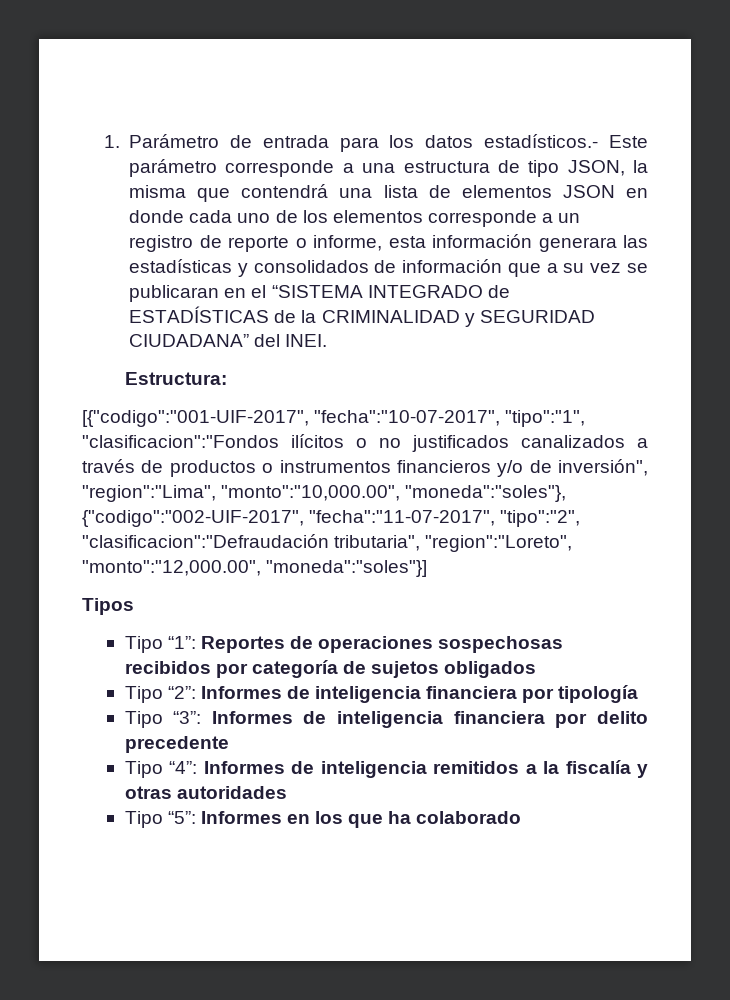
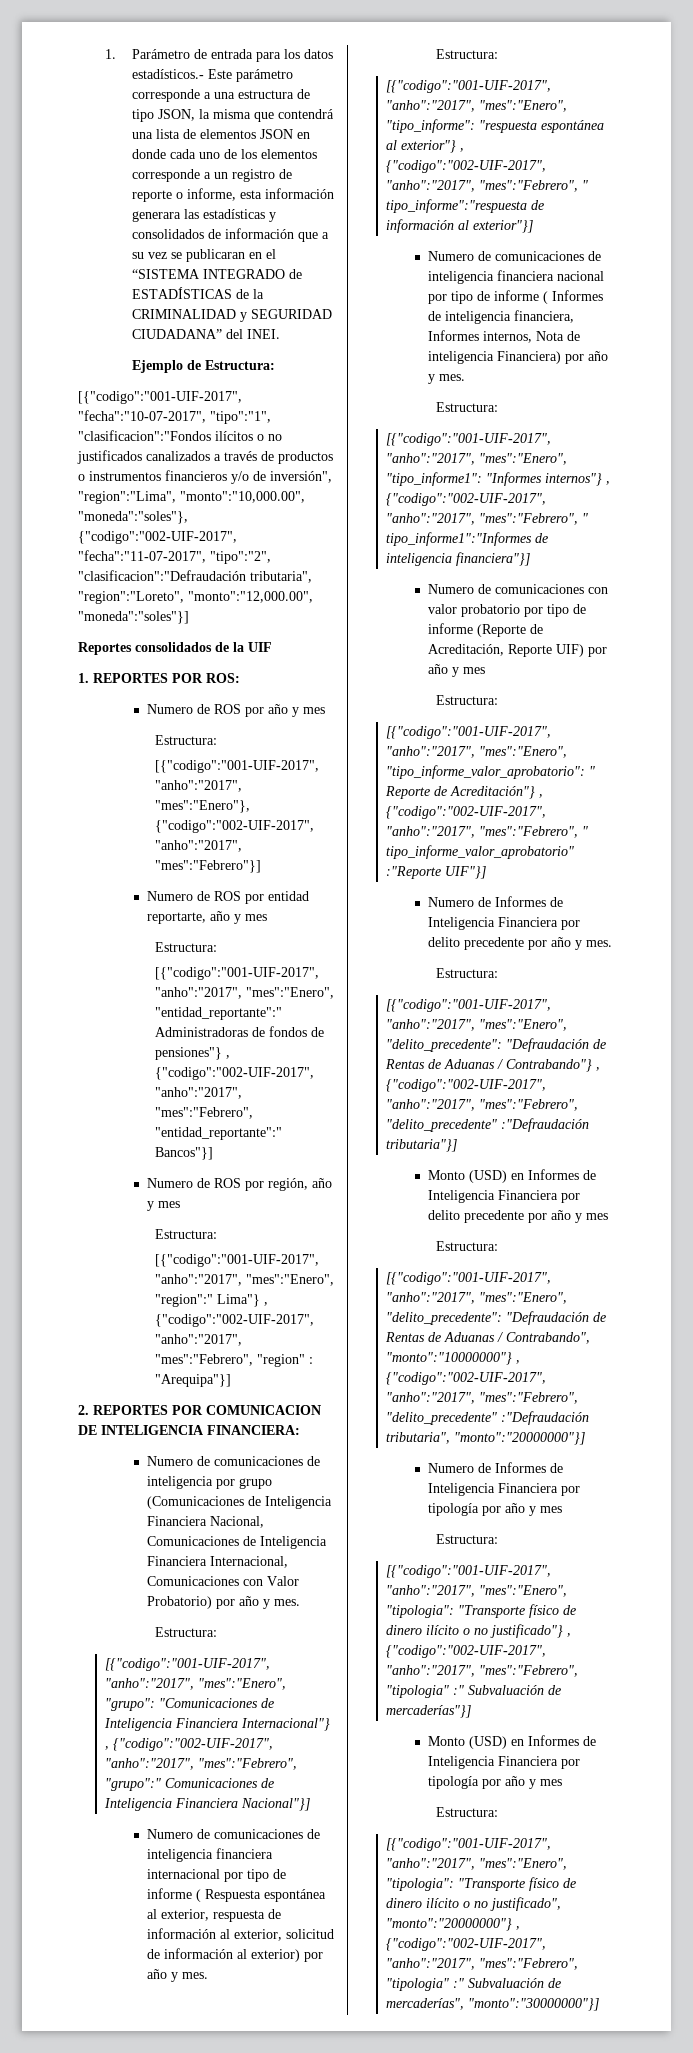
- Estructura:
+ Ejemplo de Estructura:
- Tipos
- Tipo “1”: Reportes de operaciones sospechosas recibidos por categoría de sujetos obligados
- Tipo “2”: Informes de inteligencia financiera por tipología
- Tipo “3”: Informes de inteligencia financiera por delito precedente
- Tipo “4”: Informes de inteligencia remitidos a la fiscalía y otras autoridades
- Tipo “5”: Informes en los que ha colaborado
+ Reportes consolidados de la UIF
+ 1. REPORTES POR ROS:
+ Numero de ROS por año y mes
+ Estructura:
+ [{"codigo":"001-UIF-2017", "anho":"2017", "mes":"Enero"}, {"codigo":"002-UIF-2017", "anho":"2017", "mes":"Febrero"}]
+ Numero de ROS por entidad reportarte, año y mes
+ Estructura:
+ [{"codigo":"001-UIF-2017", "anho":"2017", "mes":"Enero", "entidad_reportante":" Administradoras de fondos de pensiones"} , {"codigo":"002-UIF-2017", "anho":"2017", "mes":"Febrero", "entidad_reportante":" Bancos"}]
+ Numero de ROS por región, año y mes
+ Estructura:
+ [{"codigo":"001-UIF-2017", "anho":"2017", "mes":"Enero", "region":" Lima"} , {"codigo":"002-UIF-2017", "anho":"2017", "mes":"Febrero", "region" : "Arequipa"}]
+ 2. REPORTES POR COMUNICACION DE INTELIGENCIA FINANCIERA:
+ Numero de comunicaciones de inteligencia por grupo (Comunicaciones de Inteligencia Financiera Nacional, Comunicaciones de Inteligencia Financiera Internacional, Comunicaciones con Valor Probatorio) por año y mes.
+ Estructura:
+ [{"codigo":"001-UIF-2017", "anho":"2017", "mes":"Enero", "grupo": "Comunicaciones de Inteligencia Financiera Internacional"} , {"codigo":"002-UIF-2017", "anho":"2017", "mes":"Febrero", "grupo":" Comunicaciones de Inteligencia Financiera Nacional"}]
+ Numero de comunicaciones de inteligencia financiera internacional por tipo de informe ( Respuesta espontánea al exterior, respuesta de información al exterior, solicitud de información al exterior) por año y mes.
+ Estructura:
+ [{"codigo":"001-UIF-2017", "anho":"2017", "mes":"Enero", "tipo_informe": "respuesta espontánea al exterior"} , {"codigo":"002-UIF-2017", "anho":"2017", "mes":"Febrero", " tipo_informe":"respuesta de información al exterior"}]
+ Numero de comunicaciones de inteligencia financiera nacional por tipo de informe ( Informes de inteligencia financiera, Informes internos, Nota de inteligencia Financiera) por año y mes.
+ Estructura:
+ [{"codigo":"001-UIF-2017", "anho":"2017", "mes":"Enero", "tipo_informe1": "Informes internos"} , {"codigo":"002-UIF-2017", "anho":"2017", "mes":"Febrero", " tipo_informe1":"Informes de inteligencia financiera"}]
+ Numero de comunicaciones con valor probatorio por tipo de informe (Reporte de Acreditación, Reporte UIF) por año y mes
+ Estructura:
+ [{"codigo":"001-UIF-2017", "anho":"2017", "mes":"Enero", "tipo_informe_valor_aprobatorio": " Reporte de Acreditación"} , {"codigo":"002-UIF-2017", "anho":"2017", "mes":"Febrero", " tipo_informe_valor_aprobatorio" :"Reporte UIF"}]
+ Numero de Informes de Inteligencia Financiera por delito precedente por año y mes.
+ Estructura:
+ [{"codigo":"001-UIF-2017", "anho":"2017", "mes":"Enero", "delito_precedente": "Defraudación de Rentas de Aduanas / Contrabando"} , {"codigo":"002-UIF-2017", "anho":"2017", "mes":"Febrero", "delito_precedente" :"Defraudación tributaria"}]
+ Monto (USD) en Informes de Inteligencia Financiera por delito precedente por año y mes
+ Estructura:
+ [{"codigo":"001-UIF-2017", "anho":"2017", "mes":"Enero", "delito_precedente": "Defraudación de Rentas de Aduanas / Contrabando", "monto":"10000000"} , {"codigo":"002-UIF-2017", "anho":"2017", "mes":"Febrero", "delito_precedente" :"Defraudación tributaria", "monto":"20000000"}]
+ Numero de Informes de Inteligencia Financiera por tipología por año y mes
+ Estructura:
+ [{"codigo":"001-UIF-2017", "anho":"2017", "mes":"Enero", "tipologia": "Transporte físico de dinero ilícito o no justificado"} , {"codigo":"002-UIF-2017", "anho":"2017", "mes":"Febrero", "tipologia" :" Subvaluación de mercaderías"}]
+ Monto (USD) en Informes de Inteligencia Financiera por tipología por año y mes
+ Estructura:
+ [{"codigo":"001-UIF-2017", "anho":"2017", "mes":"Enero", "tipologia": "Transporte físico de dinero ilícito o no justificado", "monto":"20000000"} , {"codigo":"002-UIF-2017", "anho":"2017", "mes":"Febrero", "tipologia" :" Subvaluación de mercaderías", "monto":"30000000"}]

